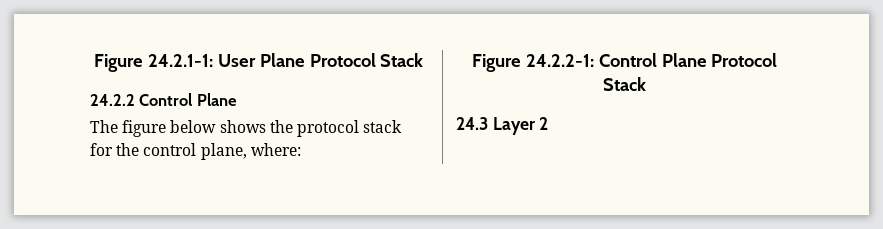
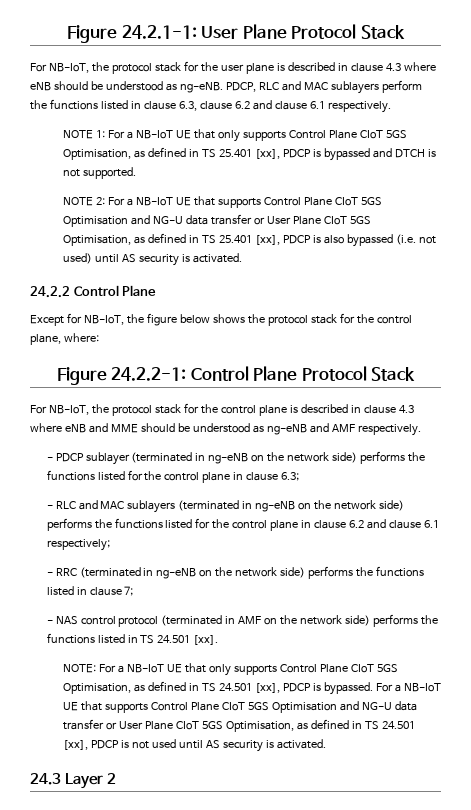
+ For NB-IoT, the protocol stack for the user plane is described in clause 4.3 where eNB should be understood as ng-eNB. PDCP, RLC and MAC sublayers perform the functions listed in clause 6.3, clause 6.2 and clause 6.1 respectively.
+ NOTE 1: For a NB-IoT UE that only supports Control Plane CIoT 5GS Optimisation, as defined in TS 25.401 [xx], PDCP is bypassed and DTCH is not supported.
+ NOTE 2: For a NB-IoT UE that supports Control Plane CIoT 5GS Optimisation and NG-U data transfer or User Plane CIoT 5GS Optimisation, as defined in TS 25.401 [xx], PDCP is also bypassed (i.e. not used) until AS security is activated.
- The figure below shows the protocol stack for the control plane, where:
+ Except for NB-IoT, the figure below shows the protocol stack for the control plane, where:
+ For NB-IoT, the protocol stack for the control plane is described in clause 4.3 where eNB and MME should be understood as ng-eNB and AMF respectively.
+ - PDCP sublayer (terminated in ng-eNB on the network side) performs the functions listed for the control plane in clause 6.3;
+ - RLC and MAC sublayers (terminated in ng-eNB on the network side) performs the functions listed for the control plane in clause 6.2 and clause 6.1 respectively;
+ - RRC (terminated in ng-eNB on the network side) performs the functions listed in clause 7;
+ - NAS control protocol (terminated in AMF on the network side) performs the functions listed in TS 24.501 [xx].
+ NOTE: For a NB-IoT UE that only supports Control Plane CIoT 5GS Optimisation, as defined in TS 24.501 [xx], PDCP is bypassed. For a NB-IoT UE that supports Control Plane CIoT 5GS Optimisation and NG-U data transfer or User Plane CIoT 5GS Optimisation, as defined in TS 24.501 [xx], PDCP is not used until AS security is activated.

